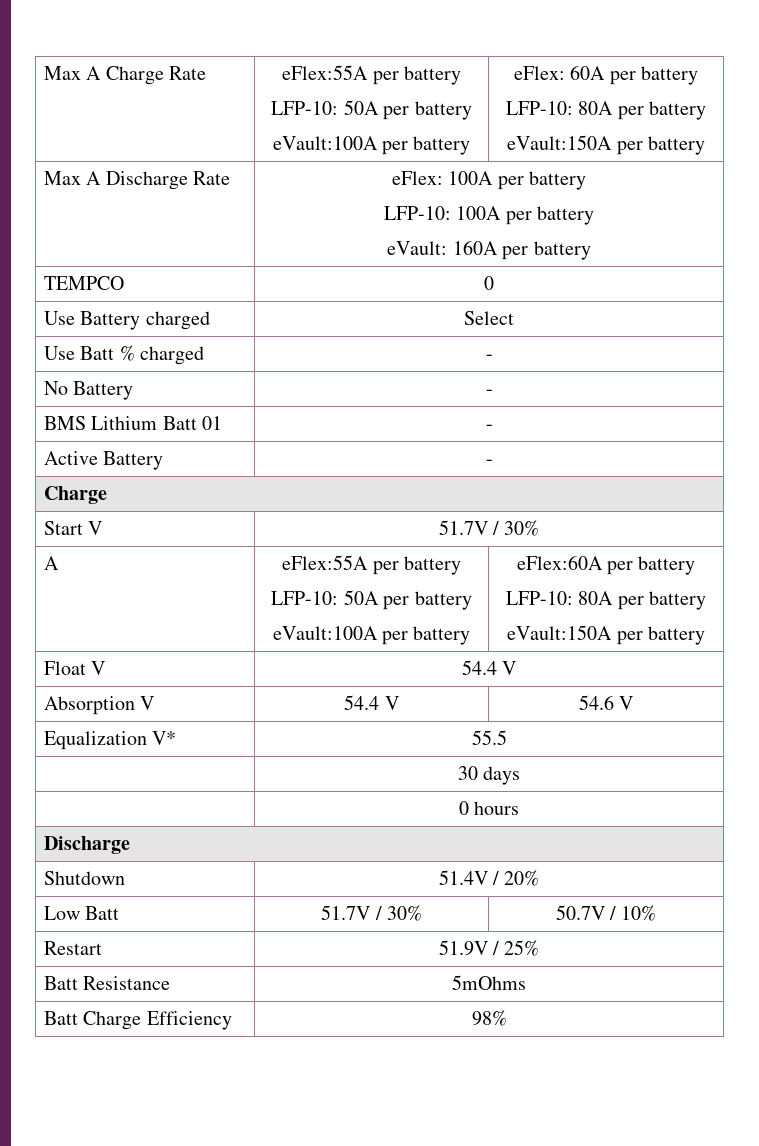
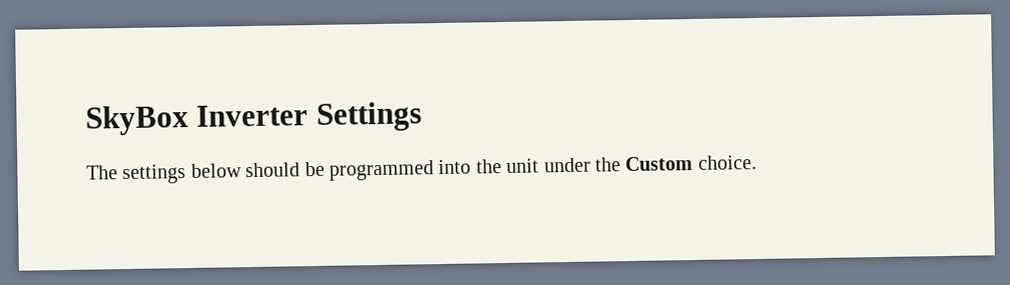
- Max A Charge Rate | eFlex:55A per battery
- LFP-10: 50A per battery
- eVault:100A per battery | eFlex: 60A per battery
- LFP-10: 80A per battery
- eVault:150A per battery
- Max A Discharge Rate | eFlex: 100A per battery
- LFP-10: 100A per battery
- eVault: 160A per battery
- TEMPCO | 0
- Use Battery charged | Select
- Use Batt % charged | -
- No Battery | -
- BMS Lithium Batt 01 | -
- Active Battery | -
- Charge
- Start V | 51.7V / 30%
- A | eFlex:55A per battery
- LFP-10: 50A per battery
- eVault:100A per battery | eFlex:60A per battery
- LFP-10: 80A per battery
- eVault:150A per battery
- Float V | 54.4 V
- Absorption V | 54.4 V | 54.6 V
- Equalization V* | 55.5
- | 30 days
- | 0 hours
- Discharge
- Shutdown | 51.4V / 20%
- Low Batt | 51.7V / 30% | 50.7V / 10%
- Restart | 51.9V / 25%
- Batt Resistance | 5mOhms
- Batt Charge Efficiency | 98%
+ SkyBox Inverter Settings
+ The settings below should be programmed into the unit under the Custom choice.

